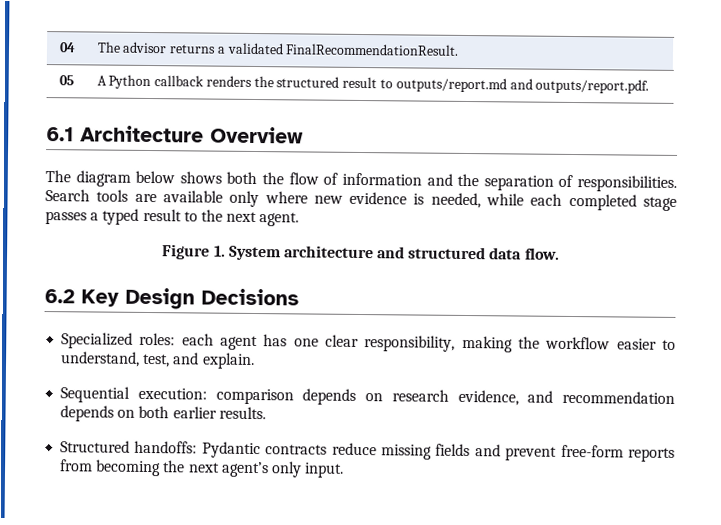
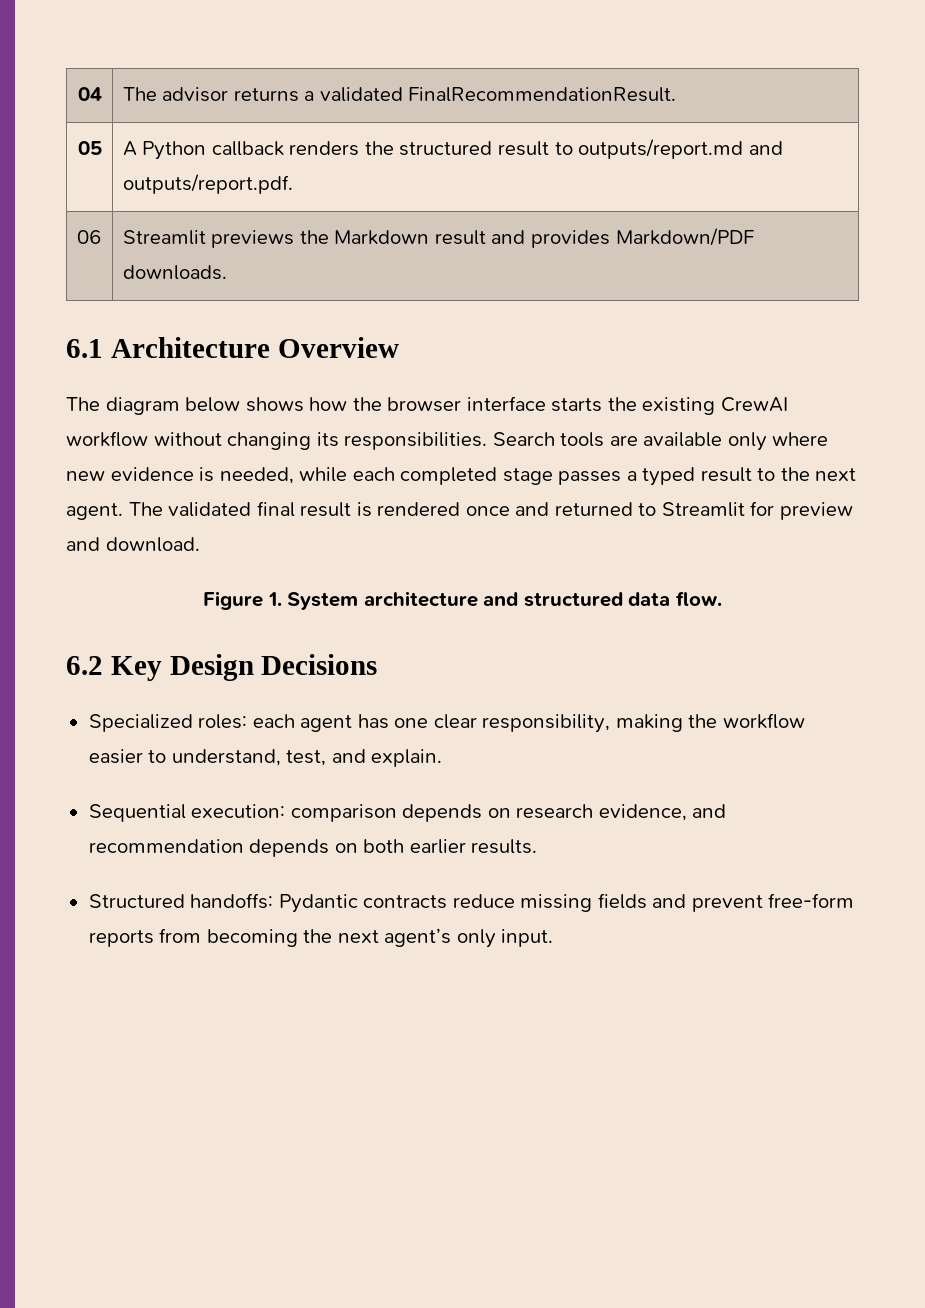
+ 06 | Streamlit previews the Markdown result and provides Markdown/PDF downloads.
- The diagram below shows both the flow of information and the separation of responsibilities.
+ The diagram below shows how the browser interface starts the existing CrewAI workflow without changing its responsibilities.
+ The validated final result is rendered once and returned to Streamlit for preview and download.

